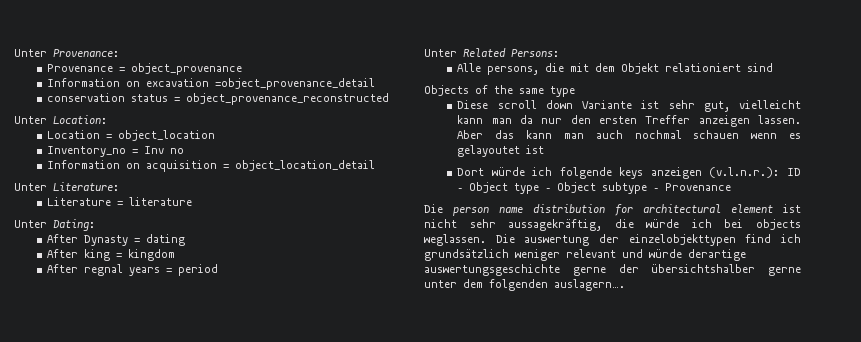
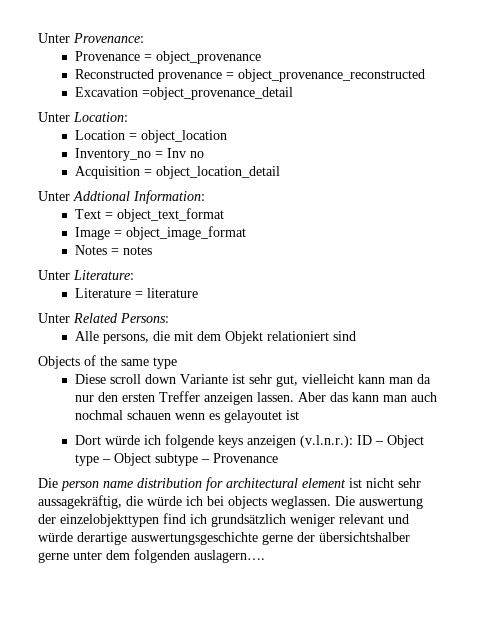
- Information on excavation =object_provenance_detail
- conservation status = object_provenance_reconstructed
+ Reconstructed provenance = object_provenance_reconstructed
+ Excavation =object_provenance_detail
- Information on acquisition = object_location_detail
+ Acquisition = object_location_detail
+ Unter Addtional Information:
+ Text = object_text_format
+ Image = object_image_format
+ Notes = notes
- Unter Dating:
- After Dynasty = dating
- After king = kingdom
- After regnal years = period

